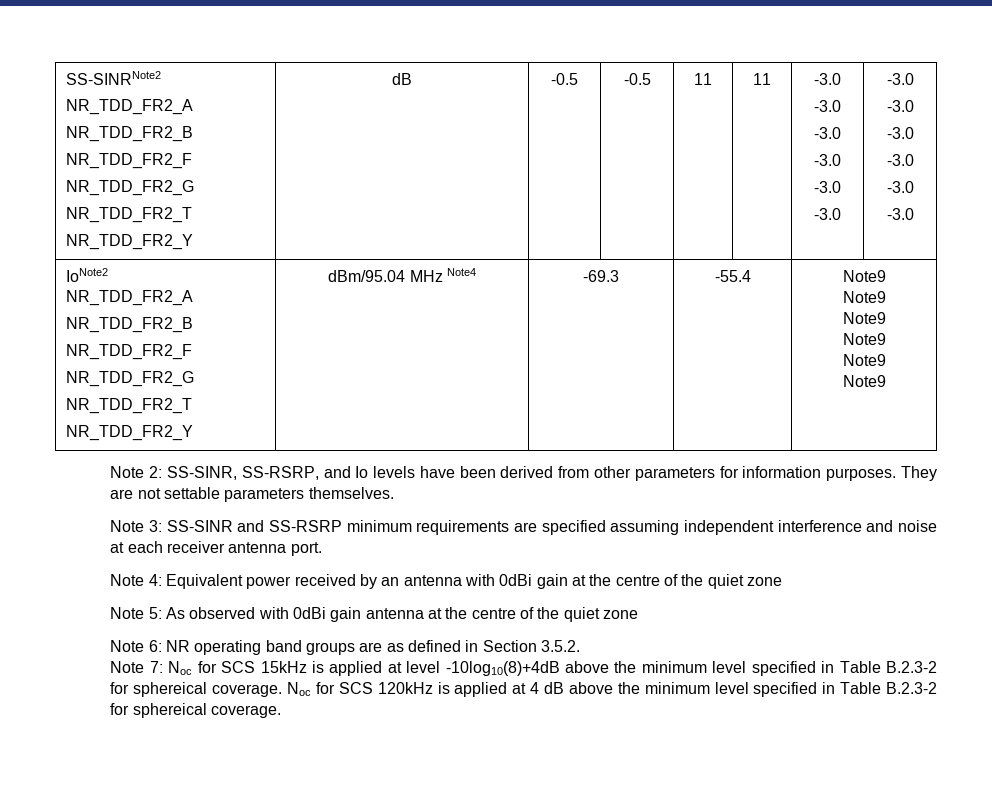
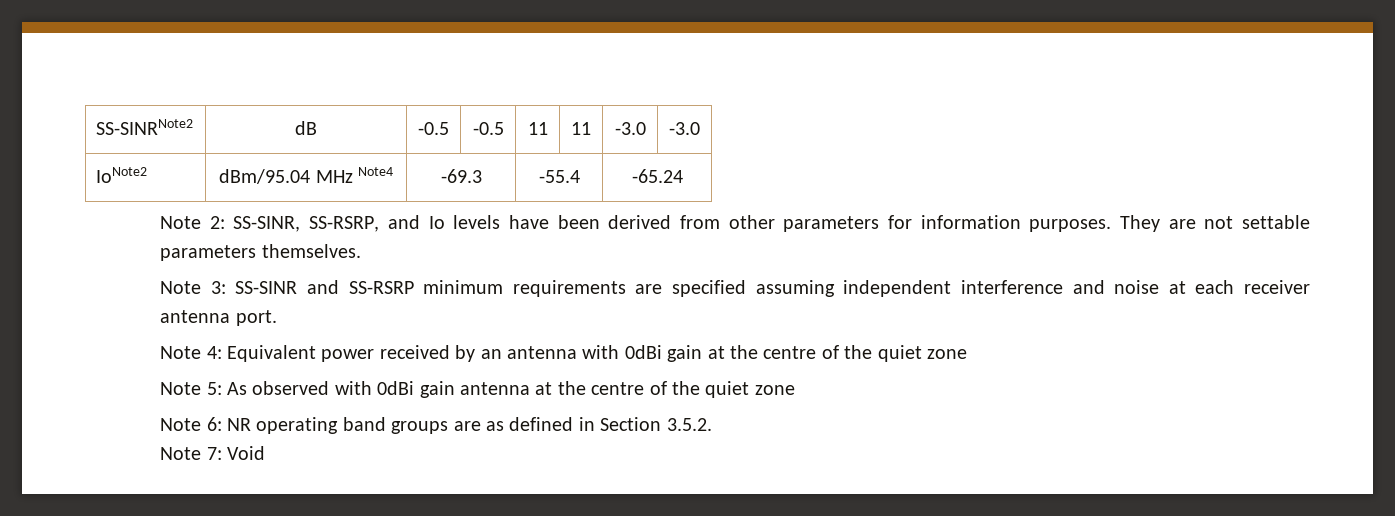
- SS-SINRNote2
- NR_TDD_FR2_A
- NR_TDD_FR2_B
- NR_TDD_FR2_F
- NR_TDD_FR2_G
- NR_TDD_FR2_T
- NR_TDD_FR2_Y | dB | -0.5 | -0.5 | 11 | 11 | -3.0
- -3.0
- -3.0
- -3.0
- -3.0
- -3.0 | -3.0
- -3.0
- -3.0
- -3.0
- -3.0
- -3.0
- IoNote2
- NR_TDD_FR2_A
- NR_TDD_FR2_B
- NR_TDD_FR2_F
- NR_TDD_FR2_G
- NR_TDD_FR2_T
- NR_TDD_FR2_Y | dBm/95.04 MHz Note4 | -69.3 | -55.4 | Note9
- Note9
- Note9
- Note9
- Note9
- Note9
+ SS-SINRNote2 | dB | -0.5 | -0.5 | 11 | 11 | -3.0 | -3.0
+ IoNote2 | dBm/95.04 MHz Note4 | -69.3 | -55.4 | -65.24
- Note 7: Noc for SCS 15kHz is applied at level -10log10(8)+4dB above the minimum level specified in Table B.2.3-2 for sphereical coverage. Noc for SCS 120kHz is applied at 4 dB above the minimum level specified in Table B.2.3-2 for sphereical coverage.
+ Note 7: Void

